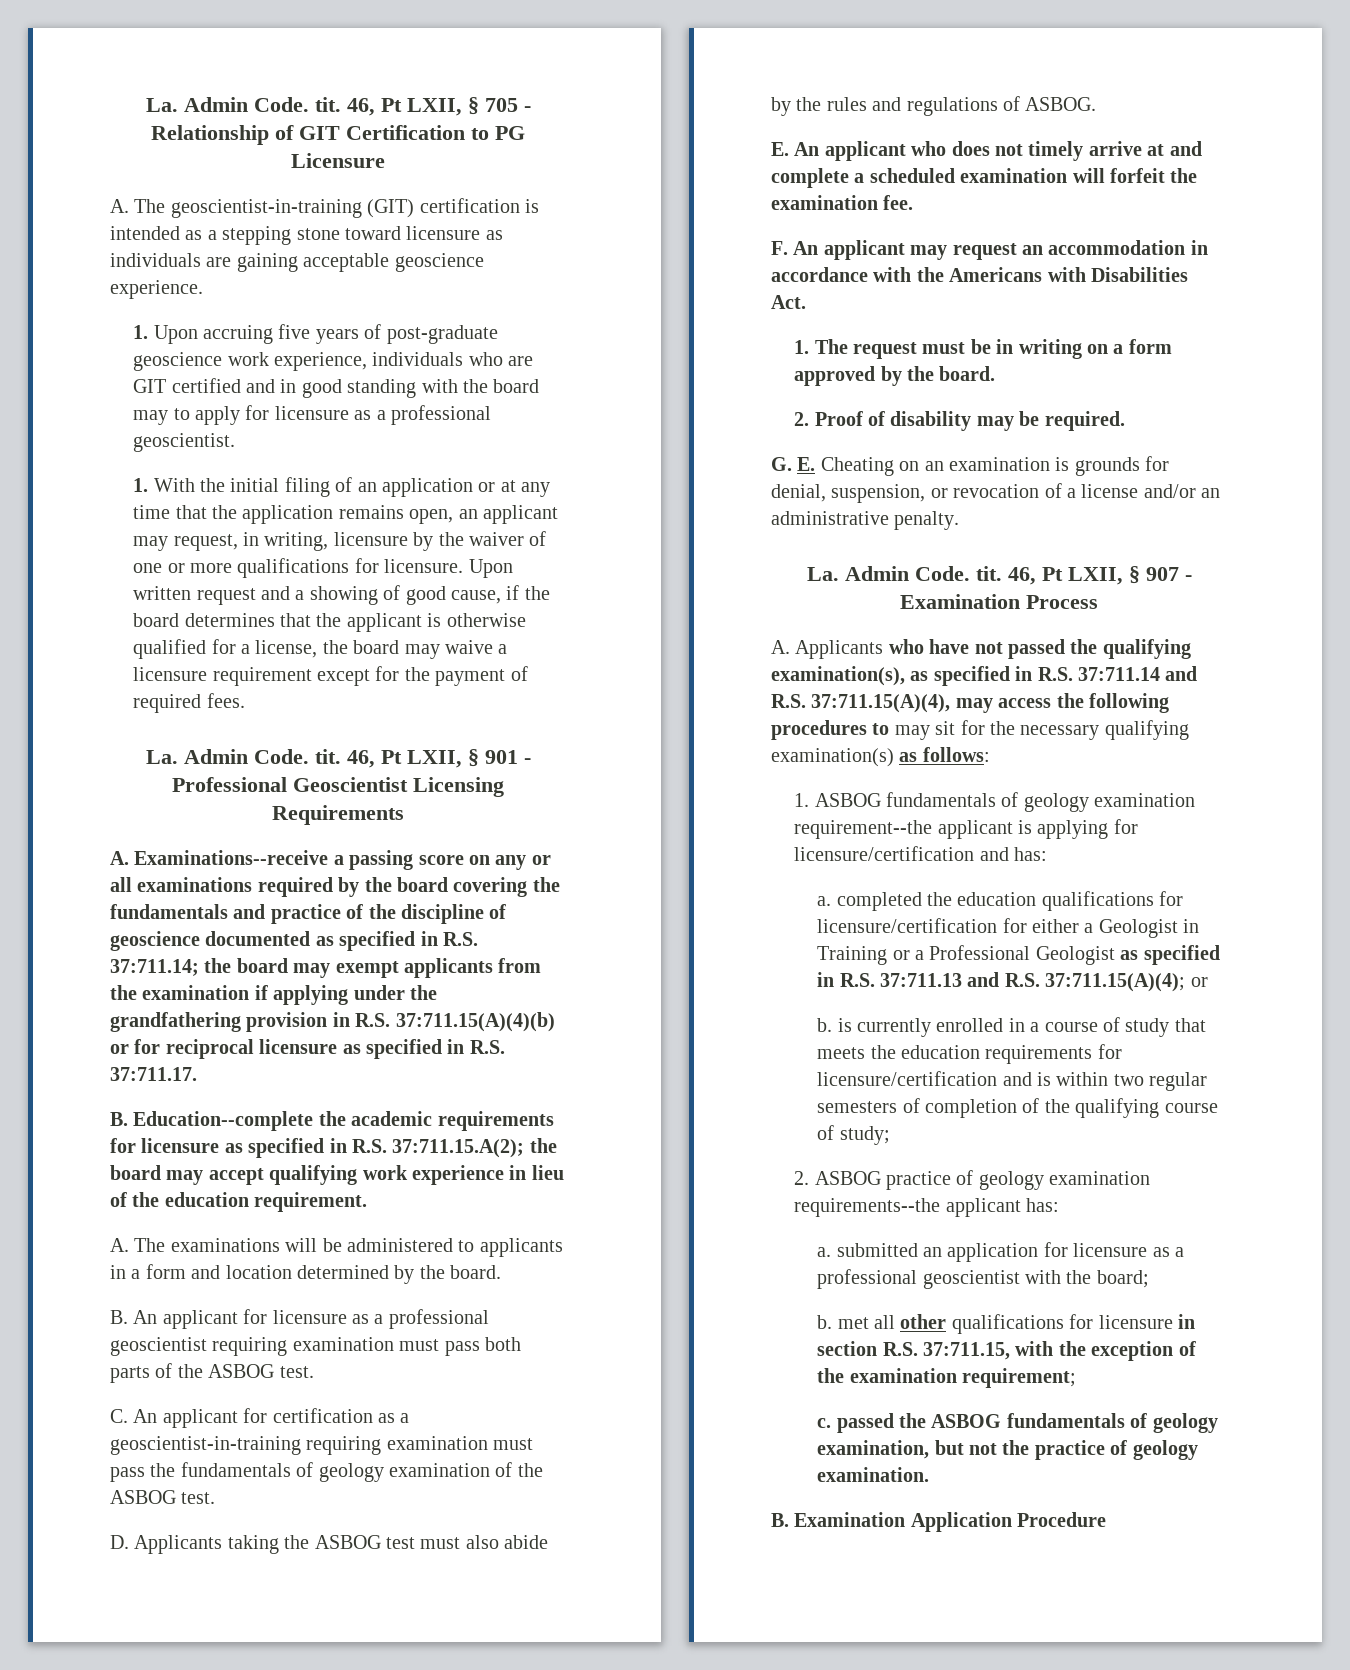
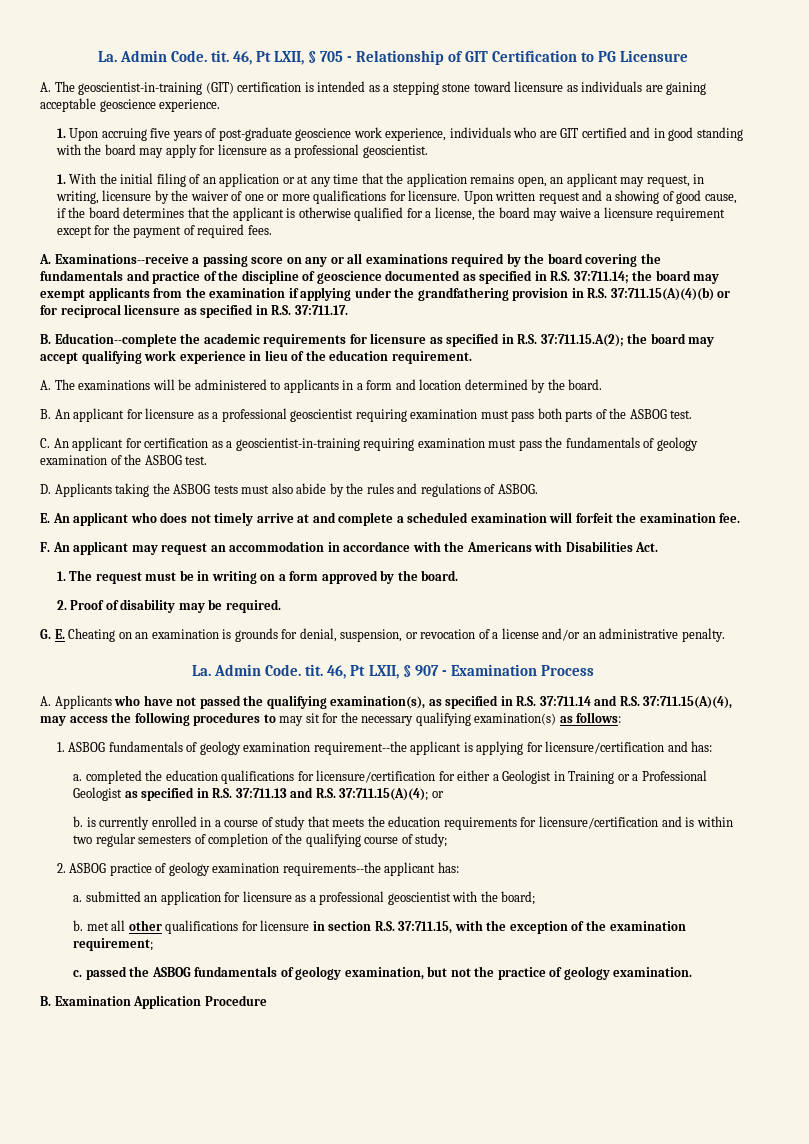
- 1. Upon accruing five years of post-graduate geoscience work experience, individuals who are GIT certified and in good standing with the board may to apply for licensure as a professional geoscientist.
+ 1. Upon accruing five years of post-graduate geoscience work experience, individuals who are GIT certified and in good standing with the board may apply for licensure as a professional geoscientist.
- La. Admin Code. tit. 46, Pt LXII, § 901 - Professional Geoscientist Licensing Requirements
- D. Applicants taking the ASBOG test must also abide by the rules and regulations of ASBOG.
+ D. Applicants taking the ASBOG tests must also abide by the rules and regulations of ASBOG.

